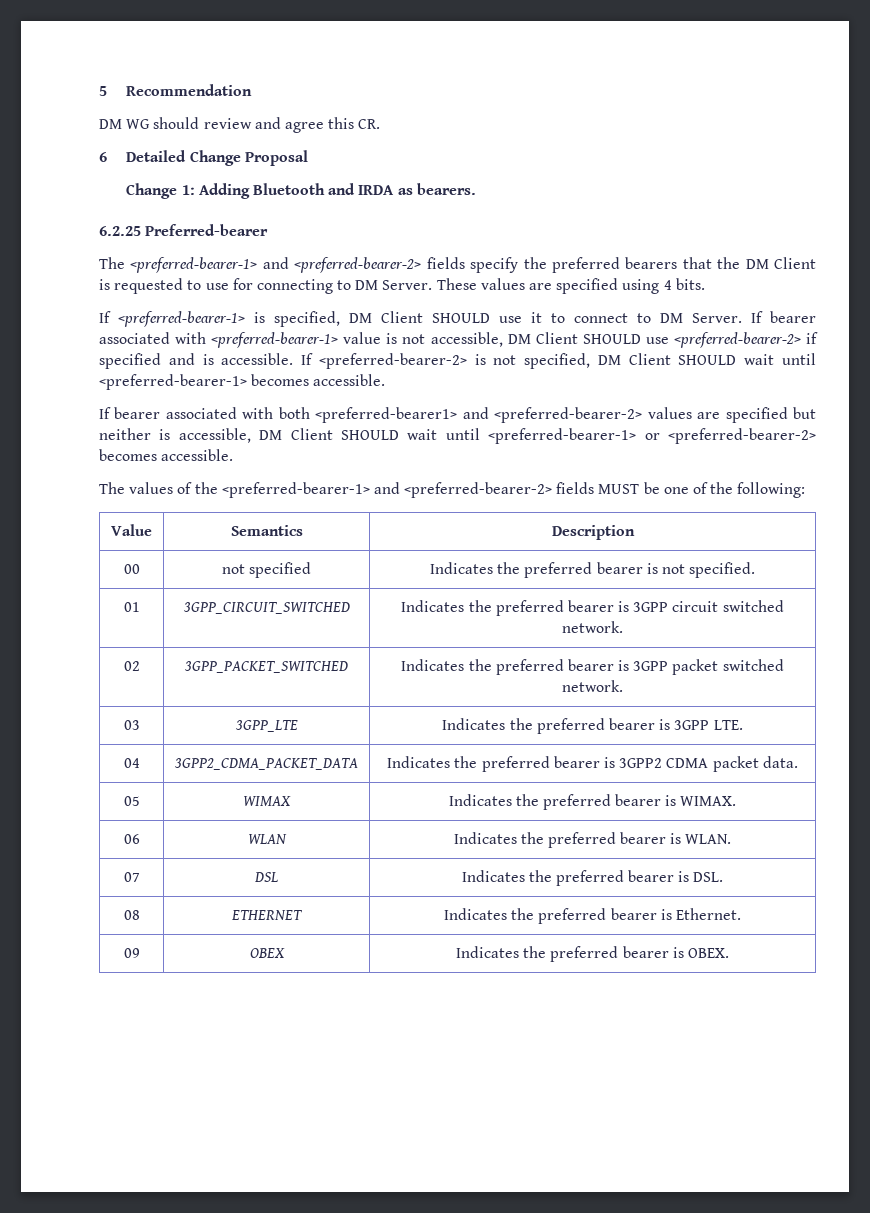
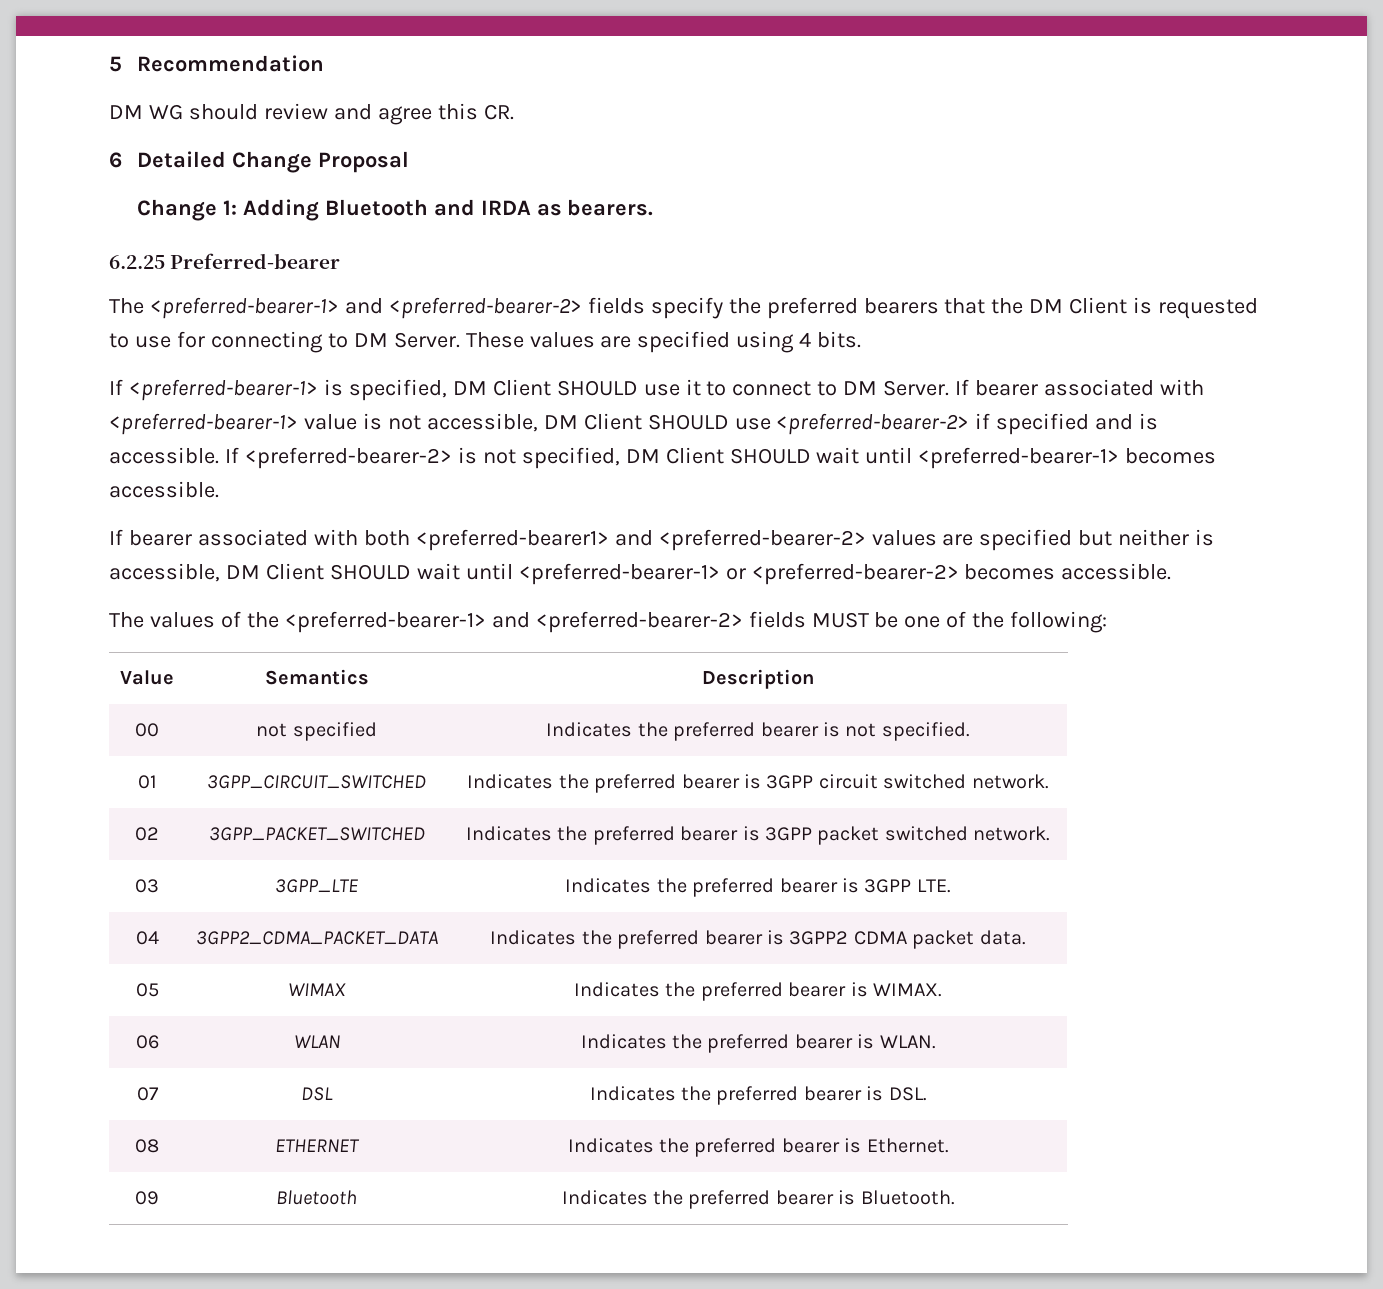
- 09 | OBEX | Indicates the preferred bearer is OBEX.
+ 09 | Bluetooth | Indicates the preferred bearer is Bluetooth.

